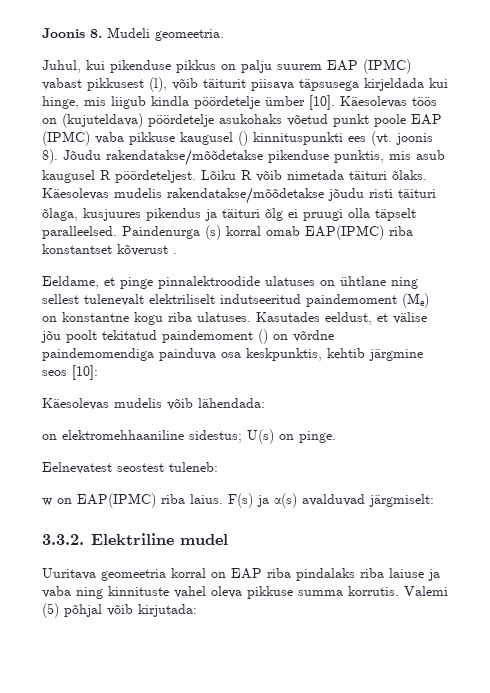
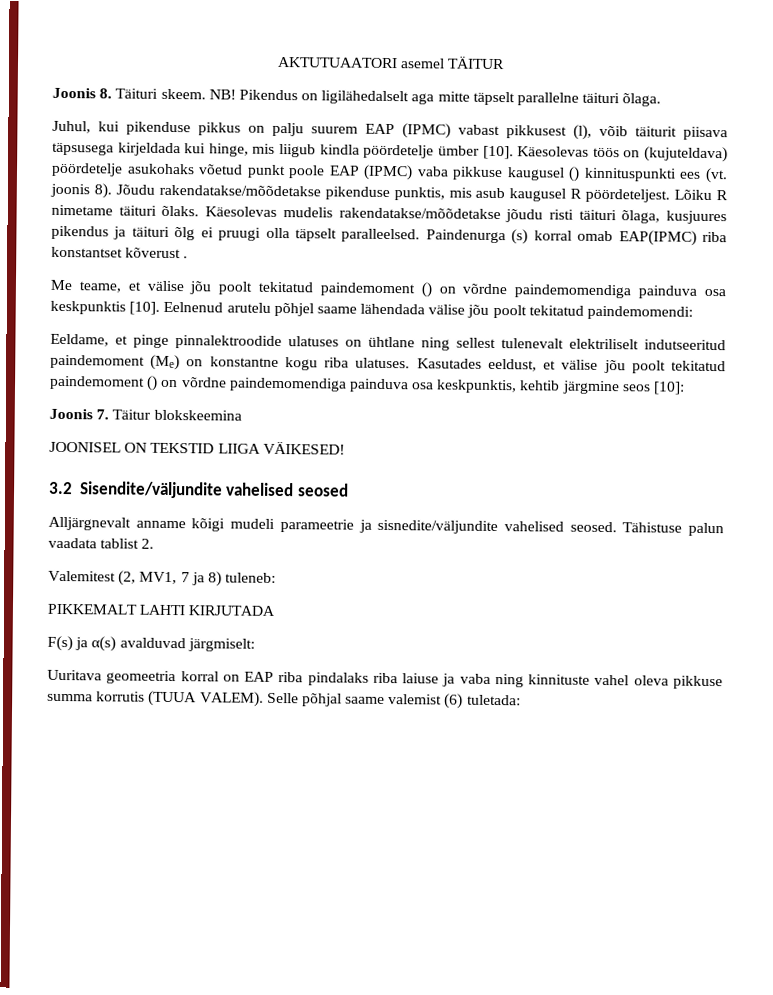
- Joonis 8. Mudeli geomeetria.
+ AKTUTUAATORI asemel TÄITUR
+ Joonis 8. Täituri skeem. NB! Pikendus on ligilähedalselt aga mitte täpselt parallelne täituri õlaga.
- Lõiku R võib nimetada täituri õlaks.
+ Lõiku R nimetame täituri õlaks.
+ Me teame, et välise jõu poolt tekitatud paindemoment () on võrdne paindemomendiga painduva osa keskpunktis [10]. Eelnenud arutelu põhjel saame lähendada välise jõu poolt tekitatud paindemomendi:
- Käesolevas mudelis võib lähendada:
- on elektromehhaaniline sidestus; U(s) on pinge.
- Eelnevatest seostest tuleneb:
- w on EAP(IPMC) riba laius. F(s) ja α(s) avalduvad järgmiselt:
+ Joonis 7. Täitur blokskeemina
+ JOONISEL ON TEKSTID LIIGA VÄIKESED!
+ 3.2 Sisendite/väljundite vahelised seosed
+ Alljärgnevalt anname kõigi mudeli parameetrie ja sisnedite/väljundite vahelised seosed. Tähistuse palun vaadata tablist 2.
+ Valemitest (2, MV1, 7 ja 8) tuleneb:
+ PIKKEMALT LAHTI KIRJUTADA
+ F(s) ja α(s) avalduvad järgmiselt:
- 3.3.2. Elektriline mudel
- Uuritava geomeetria korral on EAP riba pindalaks riba laiuse ja vaba ning kinnituste vahel oleva pikkuse summa korrutis. Valemi (5) põhjal võib kirjutada:
+ Uuritava geomeetria korral on EAP riba pindalaks riba laiuse ja vaba ning kinnituste vahel oleva pikkuse summa korrutis (TUUA VALEM). Selle põhjal saame valemist (6) tuletada:

